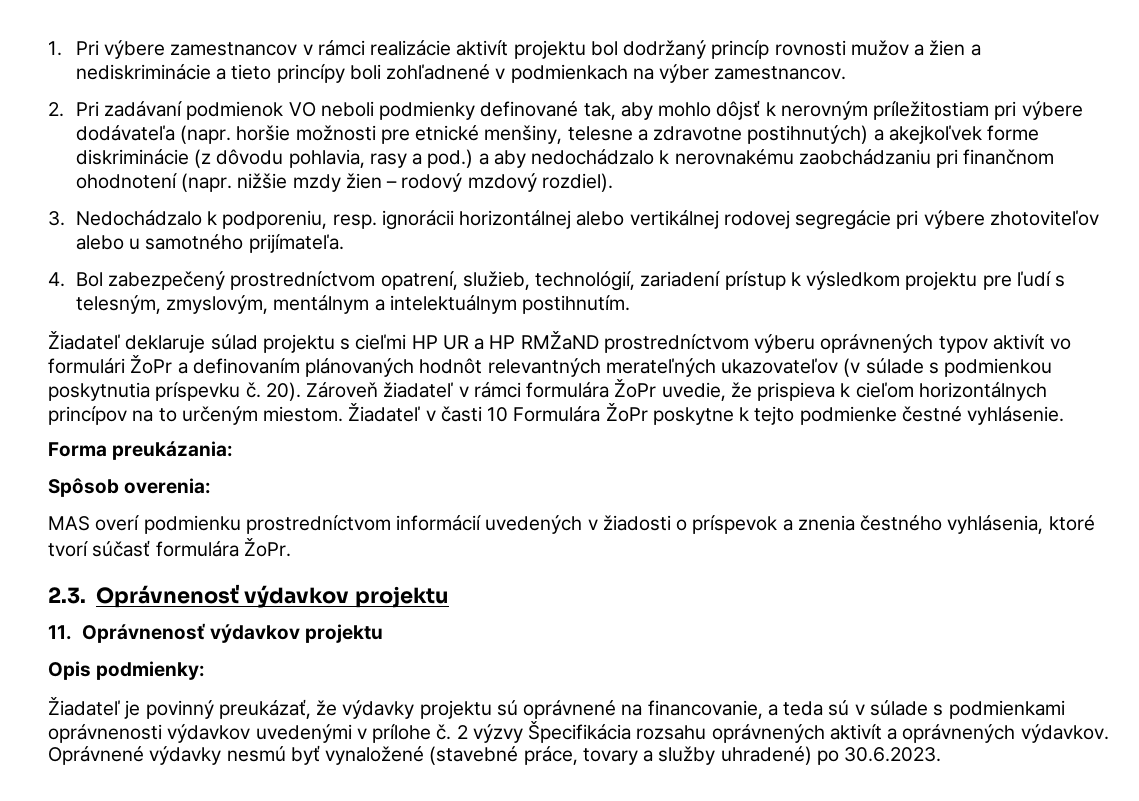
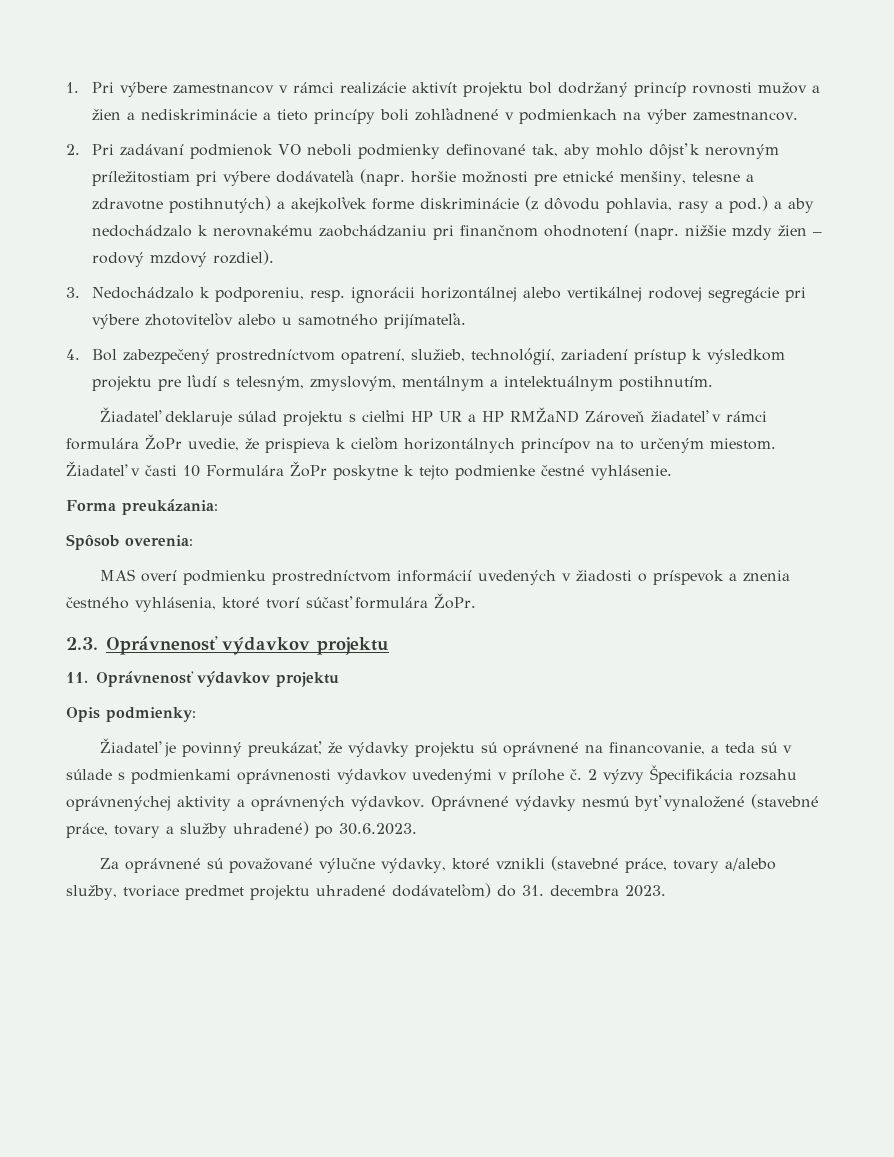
- Žiadateľ deklaruje súlad projektu s cieľmi HP UR a HP RMŽaND prostredníctvom výberu oprávnených typov aktivít vo formulári ŽoPr a definovaním plánovaných hodnôt relevantných merateľných ukazovateľov (v súlade s podmienkou poskytnutia príspevku č. 20). Zároveň žiadateľ v rámci formulára ŽoPr uvedie, že prispieva k cieľom horizontálnych princípov na to určeným miestom.
+ Žiadateľ deklaruje súlad projektu s cieľmi HP UR a HP RMŽaND Zároveň žiadateľ v rámci formulára ŽoPr uvedie, že prispieva k cieľom horizontálnych princípov na to určeným miestom.
- 2 výzvy Špecifikácia rozsahu oprávnených aktivít a oprávnených výdavkov.
+ 2 výzvy Špecifikácia rozsahu oprávnenýchej aktivity a oprávnených výdavkov.
+ Za oprávnené sú považované výlučne výdavky, ktoré vznikli (stavebné práce, tovary a/alebo služby, tvoriace predmet projektu uhradené dodávateľom) do 31. decembra 2023.

